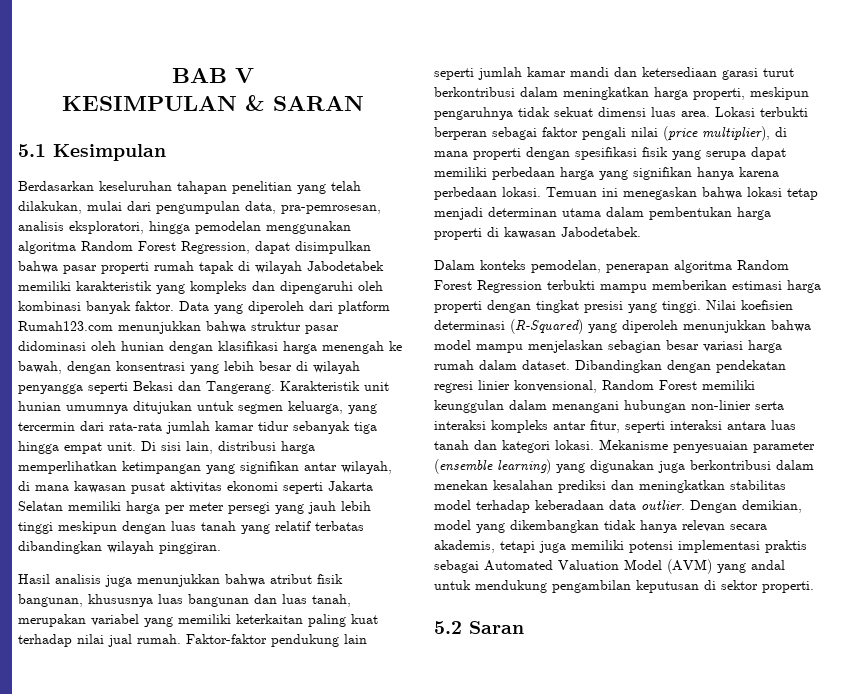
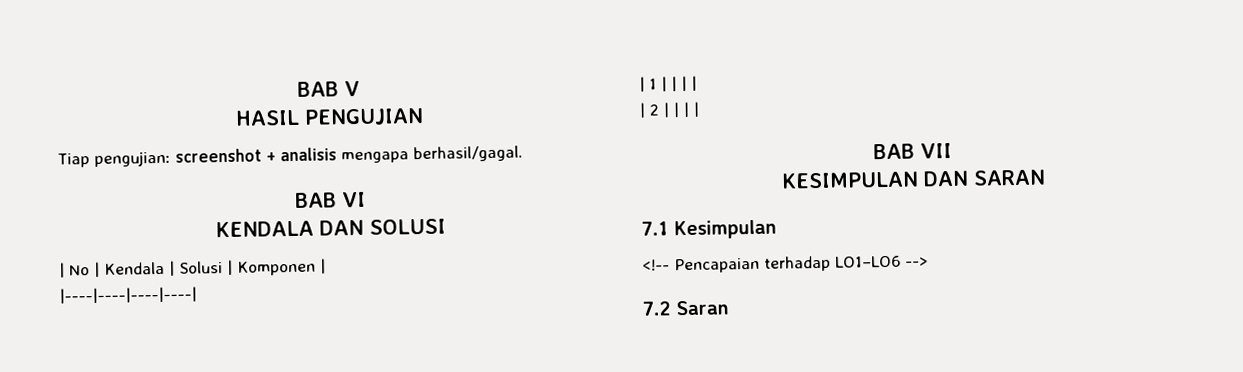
+ HASIL PENGUJIAN
+ Tiap pengujian: screenshot + analisis mengapa berhasil/gagal.
+ BAB VI
+ KENDALA DAN SOLUSI
+ | No | Kendala | Solusi | Komponen |
+ |----|----|----|----|
+ | 1 | | | |
+ | 2 | | | |
+ BAB VII
- KESIMPULAN & SARAN
+ KESIMPULAN DAN SARAN
- 5.1 Kesimpulan
+ 7.1 Kesimpulan
- Berdasarkan keseluruhan tahapan penelitian yang telah dilakukan, mulai dari pengumpulan data, pra-pemrosesan, analisis eksploratori, hingga pemodelan menggunakan algoritma Random Forest Regression, dapat disimpulkan bahwa pasar properti rumah tapak di wilayah Jabodetabek memiliki karakteristik yang kompleks dan dipengaruhi oleh kombinasi banyak faktor. Data yang diperoleh dari platform Rumah123.com menunjukkan bahwa struktur pasar didominasi oleh hunian dengan klasifikasi harga menengah ke bawah, dengan konsentrasi yang lebih besar di wilayah penyangga seperti Bekasi dan Tangerang. Karakteristik unit hunian umumnya ditujukan untuk segmen keluarga, yang tercermin dari rata-rata jumlah kamar tidur sebanyak tiga hingga empat unit. Di sisi lain, distribusi harga memperlihatkan ketimpangan yang signifikan antar wilayah, di mana kawasan pusat aktivitas ekonomi seperti Jakarta Selatan memiliki harga per meter persegi yang jauh lebih tinggi meskipun dengan luas tanah yang relatif terbatas dibandingkan wilayah pinggiran.
- Hasil analisis juga menunjukkan bahwa atribut fisik bangunan, khususnya luas bangunan dan luas tanah, merupakan variabel yang memiliki keterkaitan paling kuat terhadap nilai jual rumah. Faktor-faktor pendukung lain seperti jumlah kamar mandi dan ketersediaan garasi turut berkontribusi dalam meningkatkan harga properti, meskipun pengaruhnya tidak sekuat dimensi luas area. Lokasi terbukti berperan sebagai faktor pengali nilai (price multiplier), di mana properti dengan spesifikasi fisik yang serupa dapat memiliki perbedaan harga yang signifikan hanya karena perbedaan lokasi. Temuan ini menegaskan bahwa lokasi tetap menjadi determinan utama dalam pembentukan harga properti di kawasan Jabodetabek.
- Dalam konteks pemodelan, penerapan algoritma Random Forest Regression terbukti mampu memberikan estimasi harga properti dengan tingkat presisi yang tinggi. Nilai koefisien determinasi (R-Squared) yang diperoleh menunjukkan bahwa model mampu menjelaskan sebagian besar variasi harga rumah dalam dataset. Dibandingkan dengan pendekatan regresi linier konvensional, Random Forest memiliki keunggulan dalam menangani hubungan non-linier serta interaksi kompleks antar fitur, seperti interaksi antara luas tanah dan kategori lokasi. Mekanisme penyesuaian parameter (ensemble learning) yang digunakan juga berkontribusi dalam menekan kesalahan prediksi dan meningkatkan stabilitas model terhadap keberadaan data outlier. Dengan demikian, model yang dikembangkan tidak hanya relevan secara akademis, tetapi juga memiliki potensi implementasi praktis sebagai Automated Valuation Model (AVM) yang andal untuk mendukung pengambilan keputusan di sektor properti.
- 5.2 Saran
+ <!-- Pencapaian terhadap LO1–LO6 -->
+ 7.2 Saran

